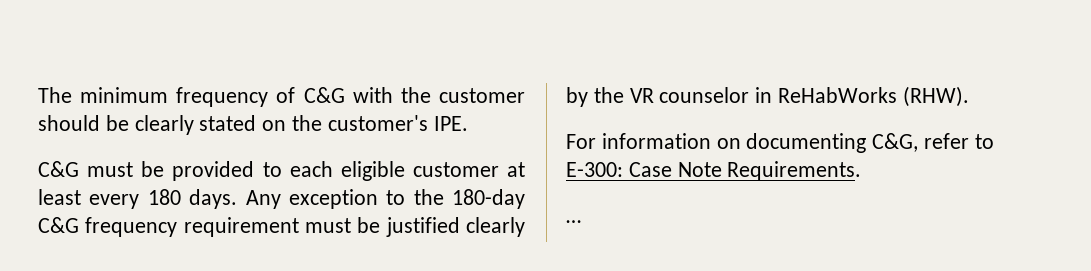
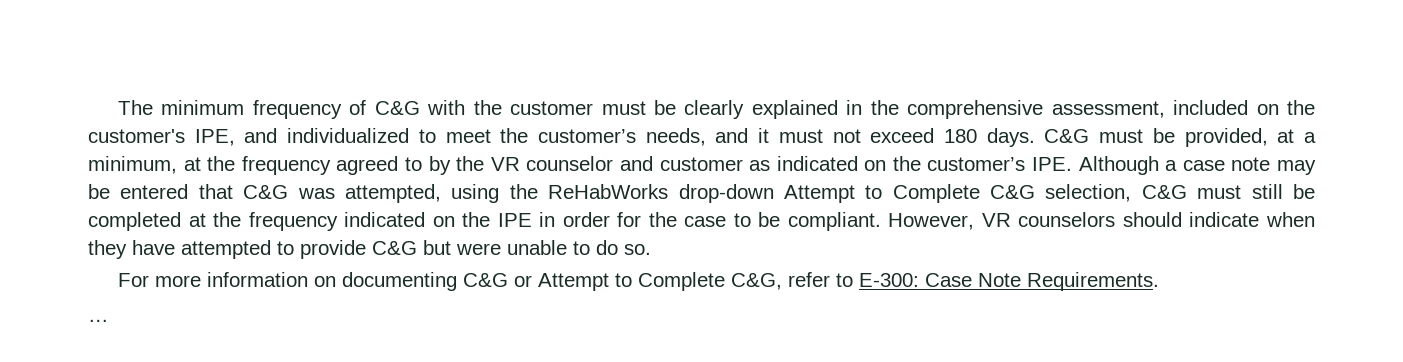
- The minimum frequency of C&G with the customer should be clearly stated on the customer's IPE.
- C&G must be provided to each eligible customer at least every 180 days. Any exception to the 180-day C&G frequency requirement must be justified clearly by the VR counselor in ReHabWorks (RHW).
+ The minimum frequency of C&G with the customer must be clearly explained in the comprehensive assessment, included on the customer's IPE, and individualized to meet the customer’s needs, and it must not exceed 180 days. C&G must be provided, at a minimum, at the frequency agreed to by the VR counselor and customer as indicated on the customer’s IPE. Although a case note may be entered that C&G was attempted, using the ReHabWorks drop-down Attempt to Complete C&G selection, C&G must still be completed at the frequency indicated on the IPE in order for the case to be compliant. However, VR counselors should indicate when they have attempted to provide C&G but were unable to do so.
- For information on documenting C&G, refer to E-300: Case Note Requirements.
+ For more information on documenting C&G or Attempt to Complete C&G, refer to E-300: Case Note Requirements.

